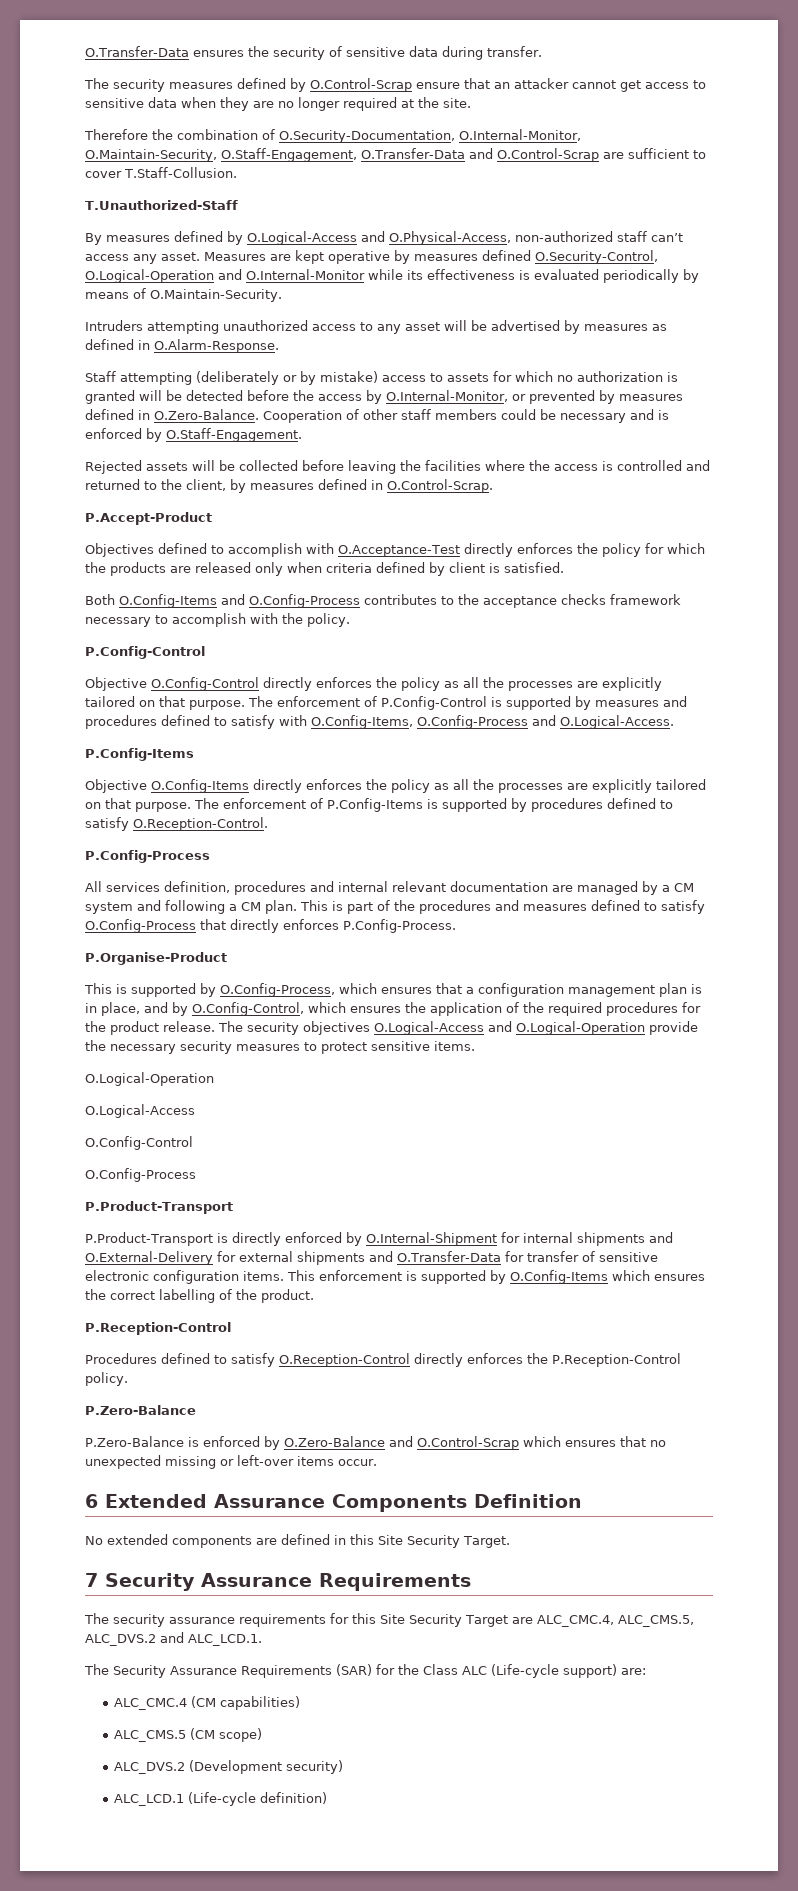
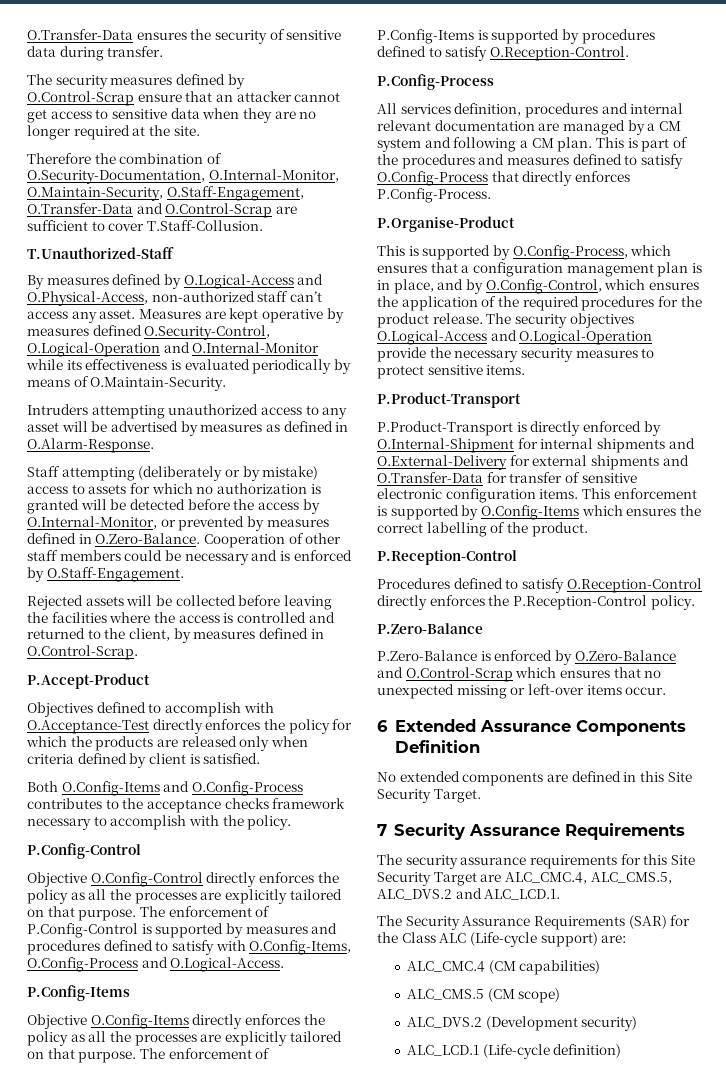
  The security objectives O.Logical-Access and O.Logical-Operation provide the necessary security measures to protect sensitive items.
- O.Logical-Operation
- O.Logical-Access
- O.Config-Control
- O.Config-Process

